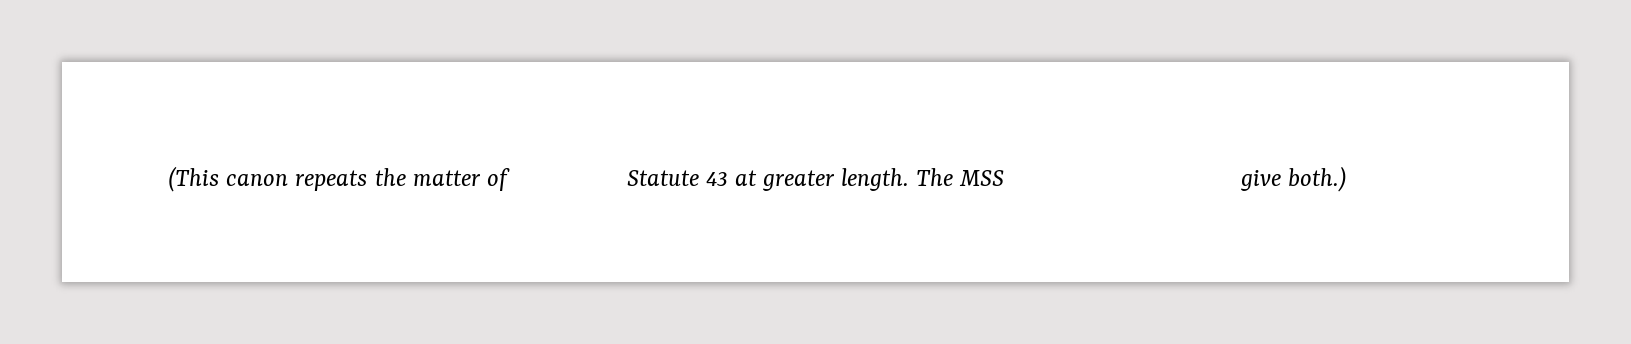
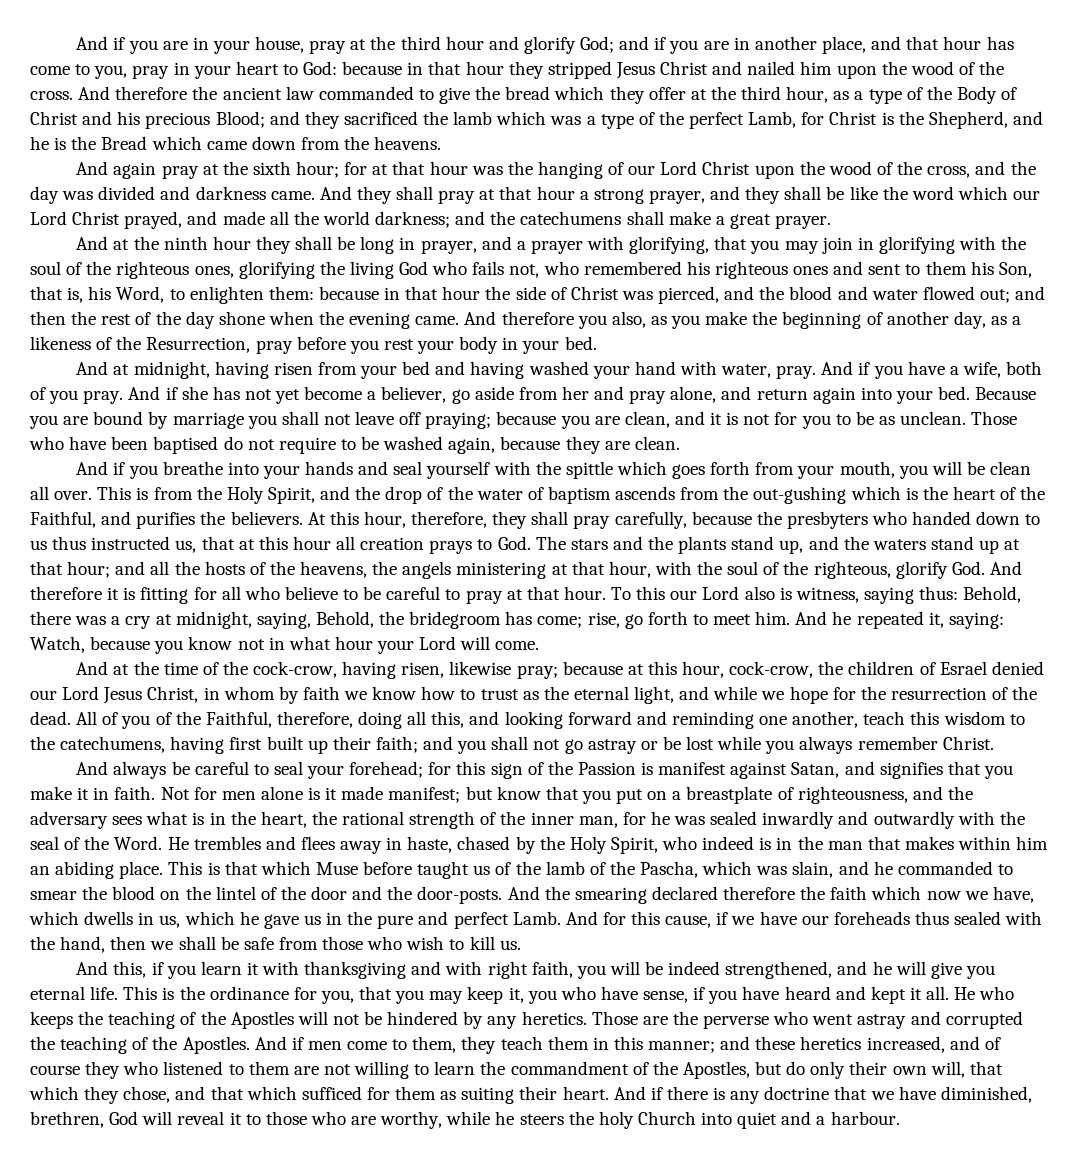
- (This canon repeats the matter of Statute 43 at greater length. The MSS give both.)
+ And if you are in your house, pray at the third hour and glorify God; and if you are in another place, and that hour has come to you, pray in your heart to God: because in that hour they stripped Jesus Christ and nailed him upon the wood of the cross. And therefore the ancient law commanded to give the bread which they offer at the third hour, as a type of the Body of Christ and his precious Blood; and they sacrificed the lamb which was a type of the perfect Lamb, for Christ is the Shepherd, and he is the Bread which came down from the heavens.
+ And again pray at the sixth hour; for at that hour was the hanging of our Lord Christ upon the wood of the cross, and the day was divided and darkness came. And they shall pray at that hour a strong prayer, and they shall be like the word which our Lord Christ prayed, and made all the world darkness; and the catechumens shall make a great prayer.
+ And at the ninth hour they shall be long in prayer, and a prayer with glorifying, that you may join in glorifying with the soul of the righteous ones, glorifying the living God who fails not, who remembered his righteous ones and sent to them his Son, that is, his Word, to enlighten them: because in that hour the side of Christ was pierced, and the blood and water flowed out; and then the rest of the day shone when the evening came. And therefore you also, as you make the beginning of another day, as a likeness of the Resurrection, pray before you rest your body in your bed.
+ And at midnight, having risen from your bed and having washed your hand with water, pray. And if you have a wife, both of you pray. And if she has not yet become a believer, go aside from her and pray alone, and return again into your bed. Because you are bound by marriage you shall not leave off praying; because you are clean, and it is not for you to be as unclean. Those who have been baptised do not require to be washed again, because they are clean.
+ And if you breathe into your hands and seal yourself with the spittle which goes forth from your mouth, you will be clean all over. This is from the Holy Spirit, and the drop of the water of baptism ascends from the out-gushing which is the heart of the Faithful, and purifies the believers. At this hour, therefore, they shall pray carefully, because the presbyters who handed down to us thus instructed us, that at this hour all creation prays to God. The stars and the plants stand up, and the waters stand up at that hour; and all the hosts of the heavens, the angels ministering at that hour, with the soul of the righteous, glorify God. And therefore it is fitting for all who believe to be careful to pray at that hour. To this our Lord also is witness, saying thus: Behold, there was a cry at midnight, saying, Behold, the bridegroom has come; rise, go forth to meet him. And he repeated it, saying: Watch, because you know not in what hour your Lord will come.
+ And at the time of the cock-crow, having risen, likewise pray; because at this hour, cock-crow, the children of Esrael denied our Lord Jesus Christ, in whom by faith we know how to trust as the eternal light, and while we hope for the resurrection of the dead. All of you of the Faithful, therefore, doing all this, and looking forward and reminding one another, teach this wisdom to the catechumens, having first built up their faith; and you shall not go astray or be lost while you always remember Christ.
+ And always be careful to seal your forehead; for this sign of the Passion is manifest against Satan, and signifies that you make it in faith. Not for men alone is it made manifest; but know that you put on a breastplate of righteousness, and the adversary sees what is in the heart, the rational strength of the inner man, for he was sealed inwardly and outwardly with the seal of the Word. He trembles and flees away in haste, chased by the Holy Spirit, who indeed is in the man that makes within him an abiding place. This is that which Muse before taught us of the lamb of the Pascha, which was slain, and he commanded to smear the blood on the lintel of the door and the door-posts. And the smearing declared therefore the faith which now we have, which dwells in us, which he gave us in the pure and perfect Lamb. And for this cause, if we have our foreheads thus sealed with the hand, then we shall be safe from those who wish to kill us.
+ And this, if you learn it with thanksgiving and with right faith, you will be indeed strengthened, and he will give you eternal life. This is the ordinance for you, that you may keep it, you who have sense, if you have heard and kept it all. He who keeps the teaching of the Apostles will not be hindered by any heretics. Those are the perverse who went astray and corrupted the teaching of the Apostles. And if men come to them, they teach them in this manner; and these heretics increased, and of course they who listened to them are not willing to learn the commandment of the Apostles, but do only their own will, that which they chose, and that which sufficed for them as suiting their heart. And if there is any doctrine that we have diminished, brethren, God will reveal it to those who are worthy, while he steers the holy Church into quiet and a harbour.

